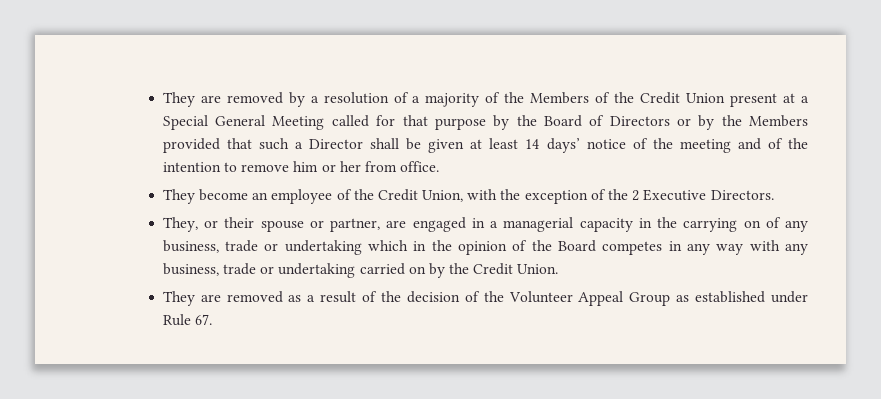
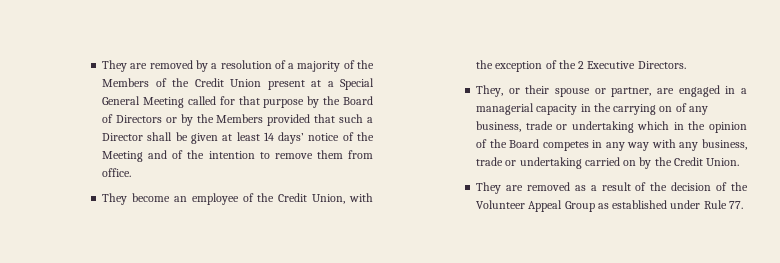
- They are removed by a resolution of a majority of the Members of the Credit Union present at a Special General Meeting called for that purpose by the Board of Directors or by the Members provided that such a Director shall be given at least 14 days’ notice of the meeting and of the intention to remove him or her from office.
+ They are removed by a resolution of a majority of the Members of the Credit Union present at a Special General Meeting called for that purpose by the Board of Directors or by the Members provided that such a Director shall be given at least 14 days’ notice of the Meeting and of the intention to remove them from office.
- They are removed as a result of the decision of the Volunteer Appeal Group as established under Rule 67.
+ They are removed as a result of the decision of the Volunteer Appeal Group as established under Rule 77.

